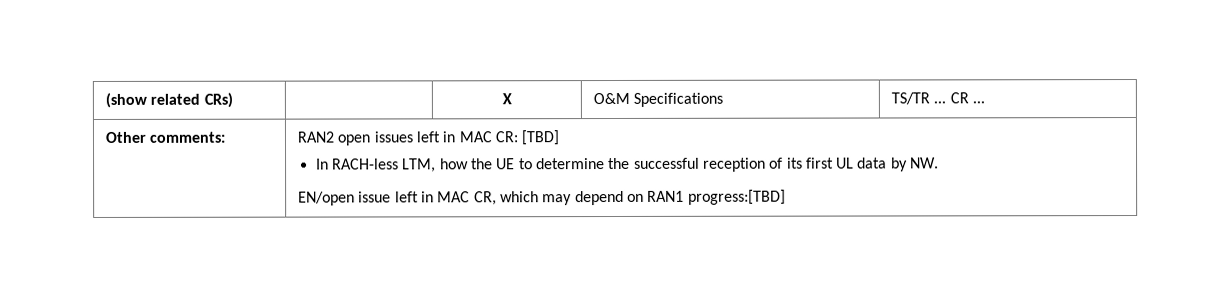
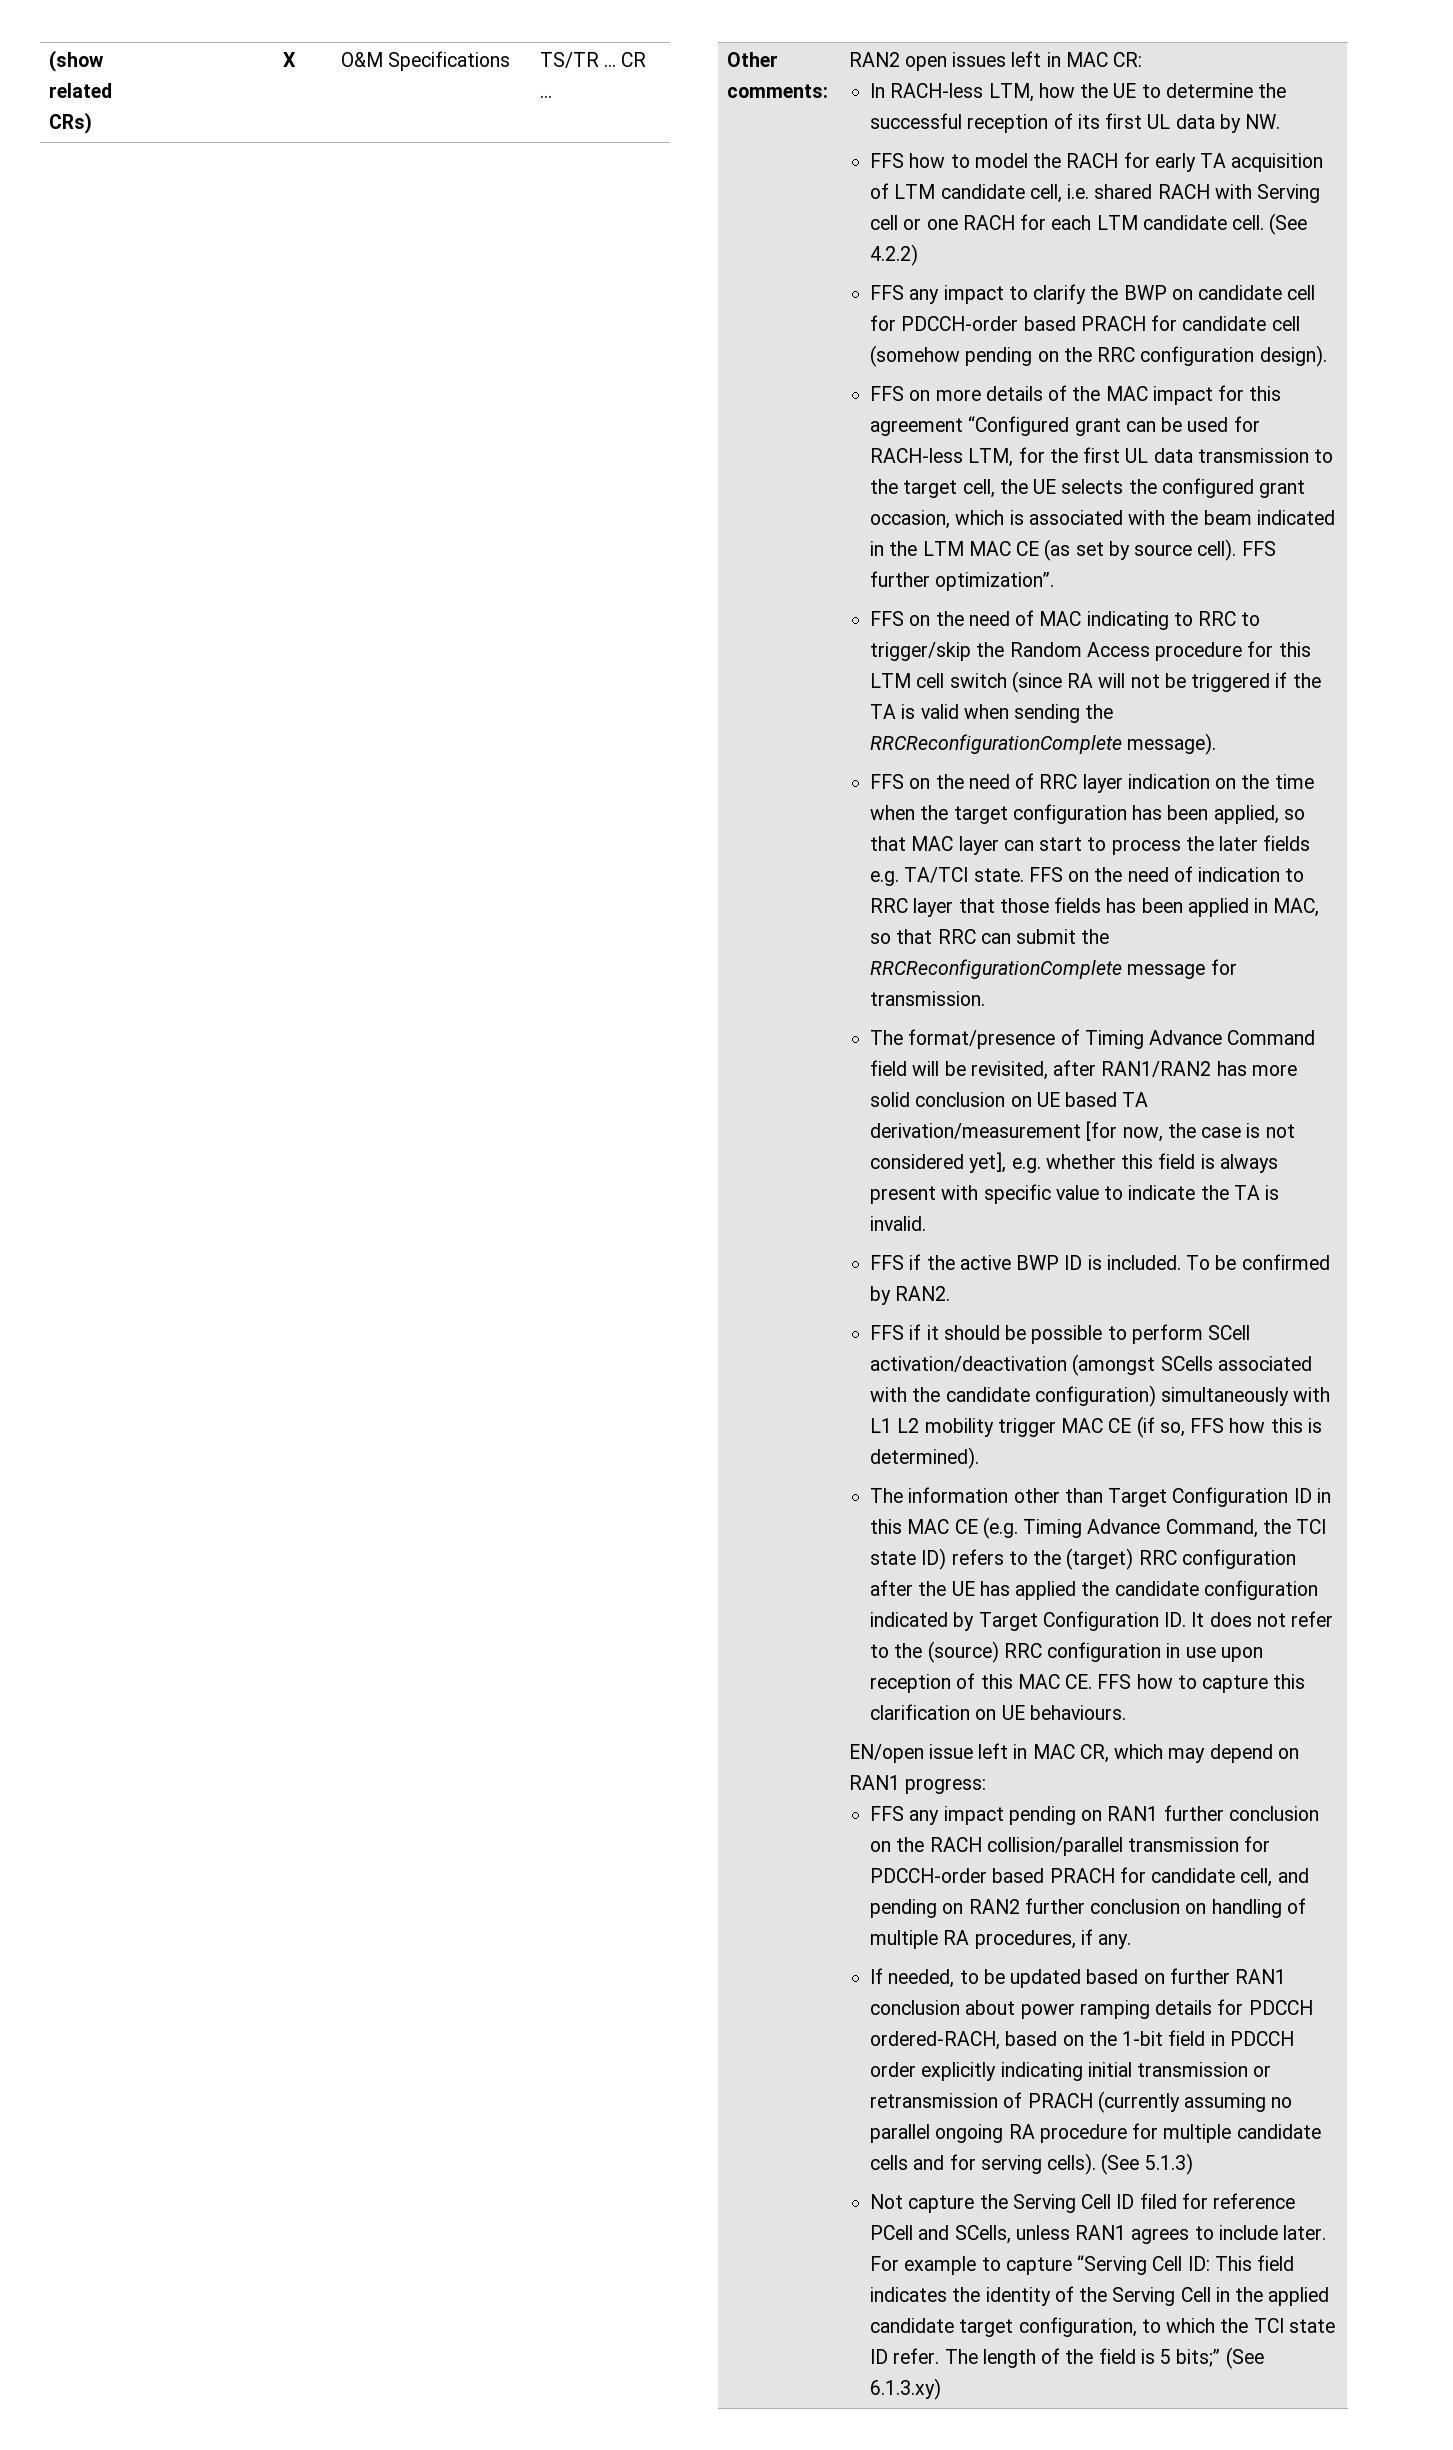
- RAN2 open issues left in MAC CR: [TBD]
+ RAN2 open issues left in MAC CR:
+ FFS how to model the RACH for early TA acquisition of LTM candidate cell, i.e. shared RACH with Serving cell or one RACH for each LTM candidate cell. (See 4.2.2)
+ FFS any impact to clarify the BWP on candidate cell for PDCCH-order based PRACH for candidate cell (somehow pending on the RRC configuration design).
+ FFS on more details of the MAC impact for this agreement “Configured grant can be used for RACH-less LTM, for the first UL data transmission to the target cell, the UE selects the configured grant occasion, which is associated with the beam indicated in the LTM MAC CE (as set by source cell). FFS further optimization”.
+ FFS on the need of MAC indicating to RRC to trigger/skip the Random Access procedure for this LTM cell switch (since RA will not be triggered if the TA is valid when sending the RRCReconfigurationComplete message).
+ FFS on the need of RRC layer indication on the time when the target configuration has been applied, so that MAC layer can start to process the later fields e.g. TA/TCI state. FFS on the need of indication to RRC layer that those fields has been applied in MAC, so that RRC can submit the RRCReconfigurationComplete message for transmission.
+ The format/presence of Timing Advance Command field will be revisited, after RAN1/RAN2 has more solid conclusion on UE based TA derivation/measurement [for now, the case is not considered yet], e.g. whether this field is always present with specific value to indicate the TA is invalid.
+ FFS if the active BWP ID is included. To be confirmed by RAN2.
+ FFS if it should be possible to perform SCell activation/deactivation (amongst SCells associated with the candidate configuration) simultaneously with L1 L2 mobility trigger MAC CE (if so, FFS how this is determined).
+ The information other than Target Configuration ID in this MAC CE (e.g. Timing Advance Command, the TCI state ID) refers to the (target) RRC configuration after the UE has applied the candidate configuration indicated by Target Configuration ID. It does not refer to the (source) RRC configuration in use upon reception of this MAC CE. FFS how to capture this clarification on UE behaviours.
- EN/open issue left in MAC CR, which may depend on RAN1 progress:[TBD]
+ EN/open issue left in MAC CR, which may depend on RAN1 progress:
+ FFS any impact pending on RAN1 further conclusion on the RACH collision/parallel transmission for PDCCH-order based PRACH for candidate cell, and pending on RAN2 further conclusion on handling of multiple RA procedures, if any.
+ If needed, to be updated based on further RAN1 conclusion about power ramping details for PDCCH ordered-RACH, based on the 1-bit field in PDCCH order explicitly indicating initial transmission or retransmission of PRACH (currently assuming no parallel ongoing RA procedure for multiple candidate cells and for serving cells). (See 5.1.3)
+ Not capture the Serving Cell ID filed for reference PCell and SCells, unless RAN1 agrees to include later. For example to capture “Serving Cell ID: This field indicates the identity of the Serving Cell in the applied candidate target configuration, to which the TCI state ID refer. The length of the field is 5 bits;” (See 6.1.3.xy)

